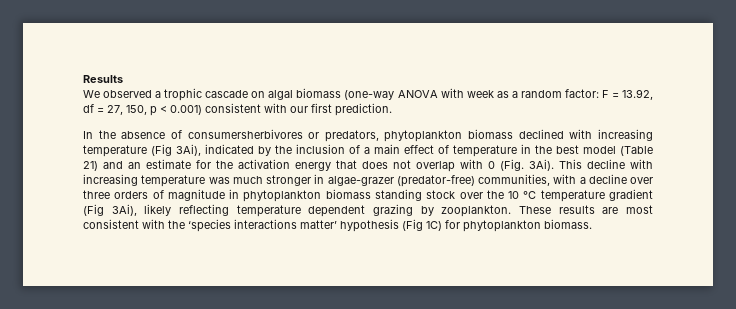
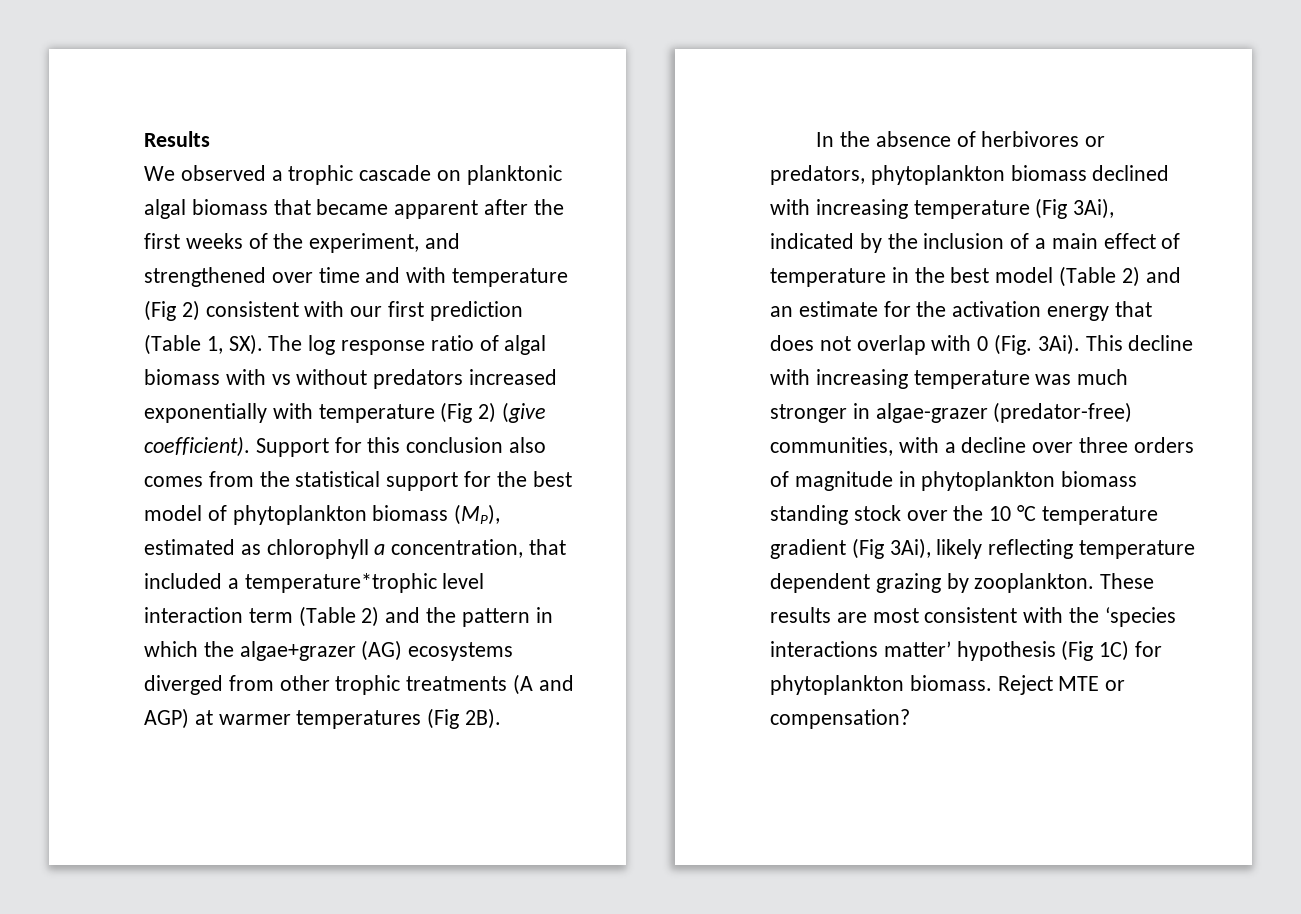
- We observed a trophic cascade on algal biomass (one-way ANOVA with week as a random factor: F = 13.92, df = 27, 150, p < 0.001) consistent with our first prediction.
+ We observed a trophic cascade on planktonic algal biomass that became apparent after the first weeks of the experiment, and strengthened over time and with temperature (Fig 2) consistent with our first prediction (Table 1, SX). The log response ratio of algal biomass with vs without predators increased exponentially with temperature (Fig 2) (give coefficient). Support for this conclusion also comes from the statistical support for the best model of phytoplankton biomass (MP), estimated as chlorophyll a concentration, that included a temperature*trophic level interaction term (Table 2) and the pattern in which the algae+grazer (AG) ecosystems diverged from other trophic treatments (A and AGP) at warmer temperatures (Fig 2B).
- In the absence of consumersherbivores or predators, phytoplankton biomass declined with increasing temperature (Fig 3Ai), indicated by the inclusion of a main effect of temperature in the best model (Table 21) and an estimate for the activation energy that does not overlap with 0 (Fig. 3Ai).
+ In the absence of herbivores or predators, phytoplankton biomass declined with increasing temperature (Fig 3Ai), indicated by the inclusion of a main effect of temperature in the best model (Table 2) and an estimate for the activation energy that does not overlap with 0 (Fig. 3Ai).
+ Reject MTE or compensation?

